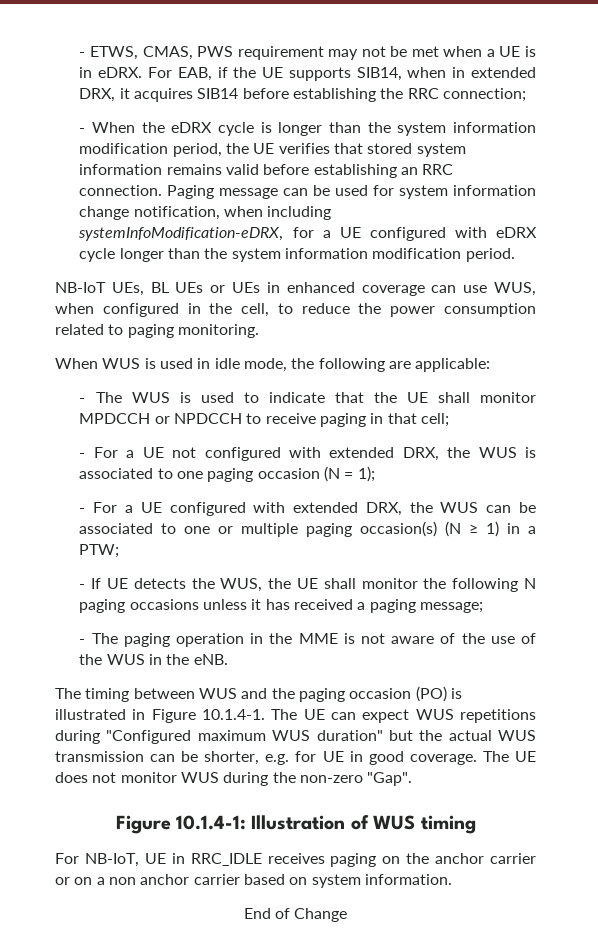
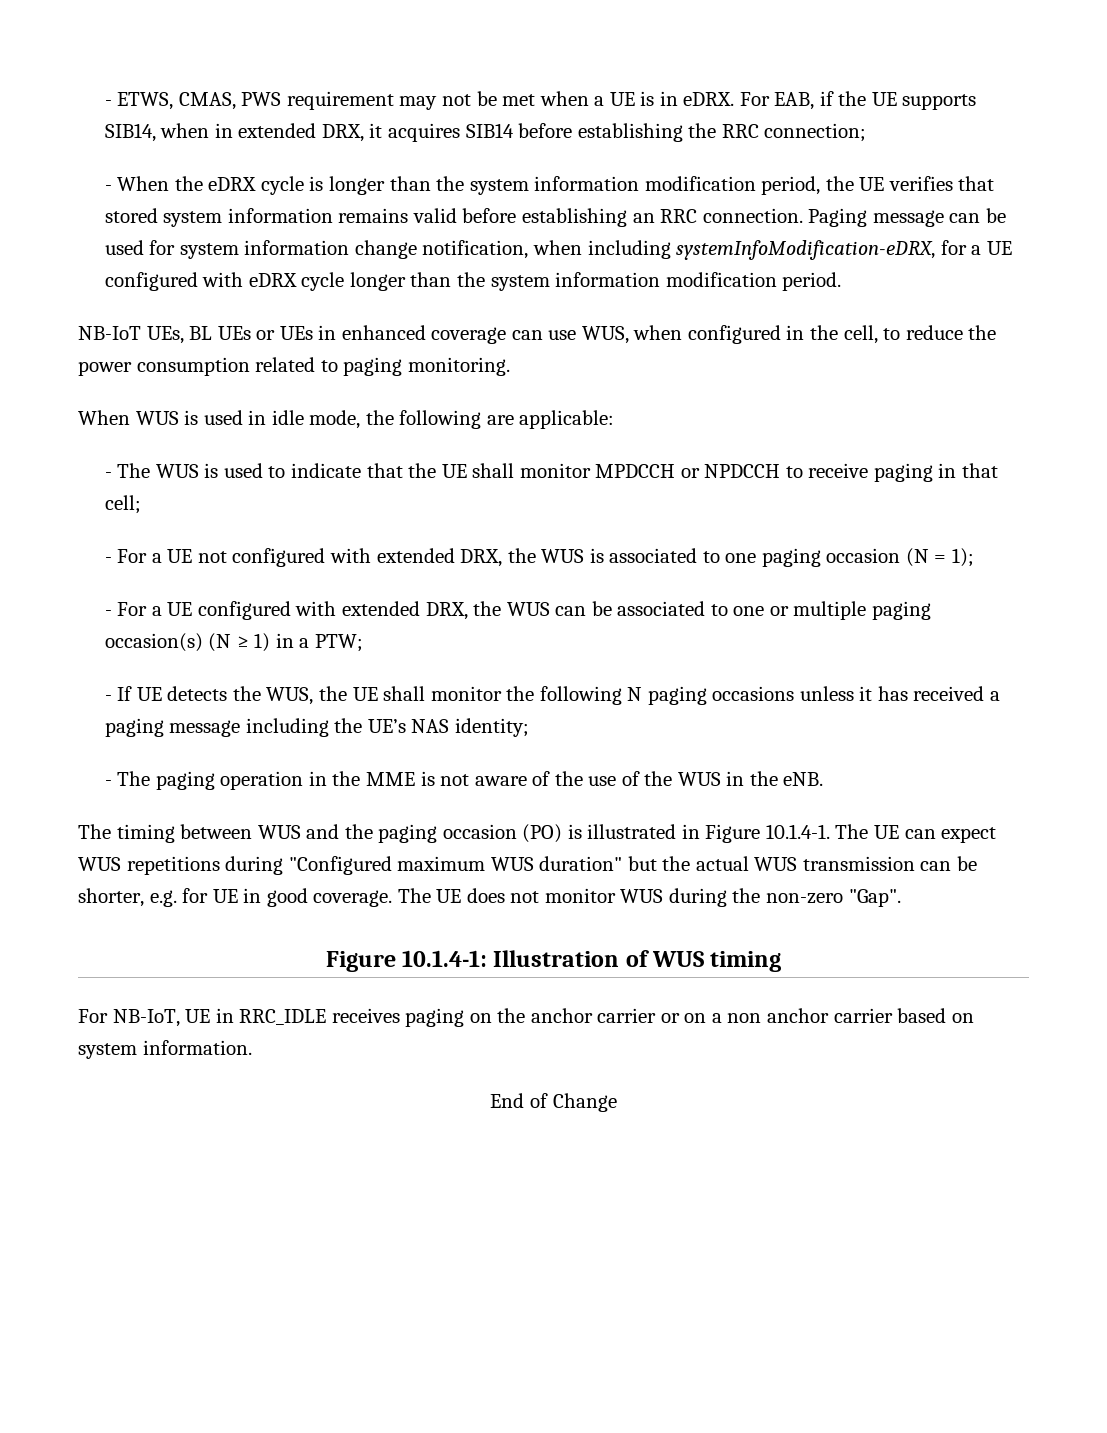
- - If UE detects the WUS, the UE shall monitor the following N paging occasions unless it has received a paging message;
+ - If UE detects the WUS, the UE shall monitor the following N paging occasions unless it has received a paging message including the UE’s NAS identity;

